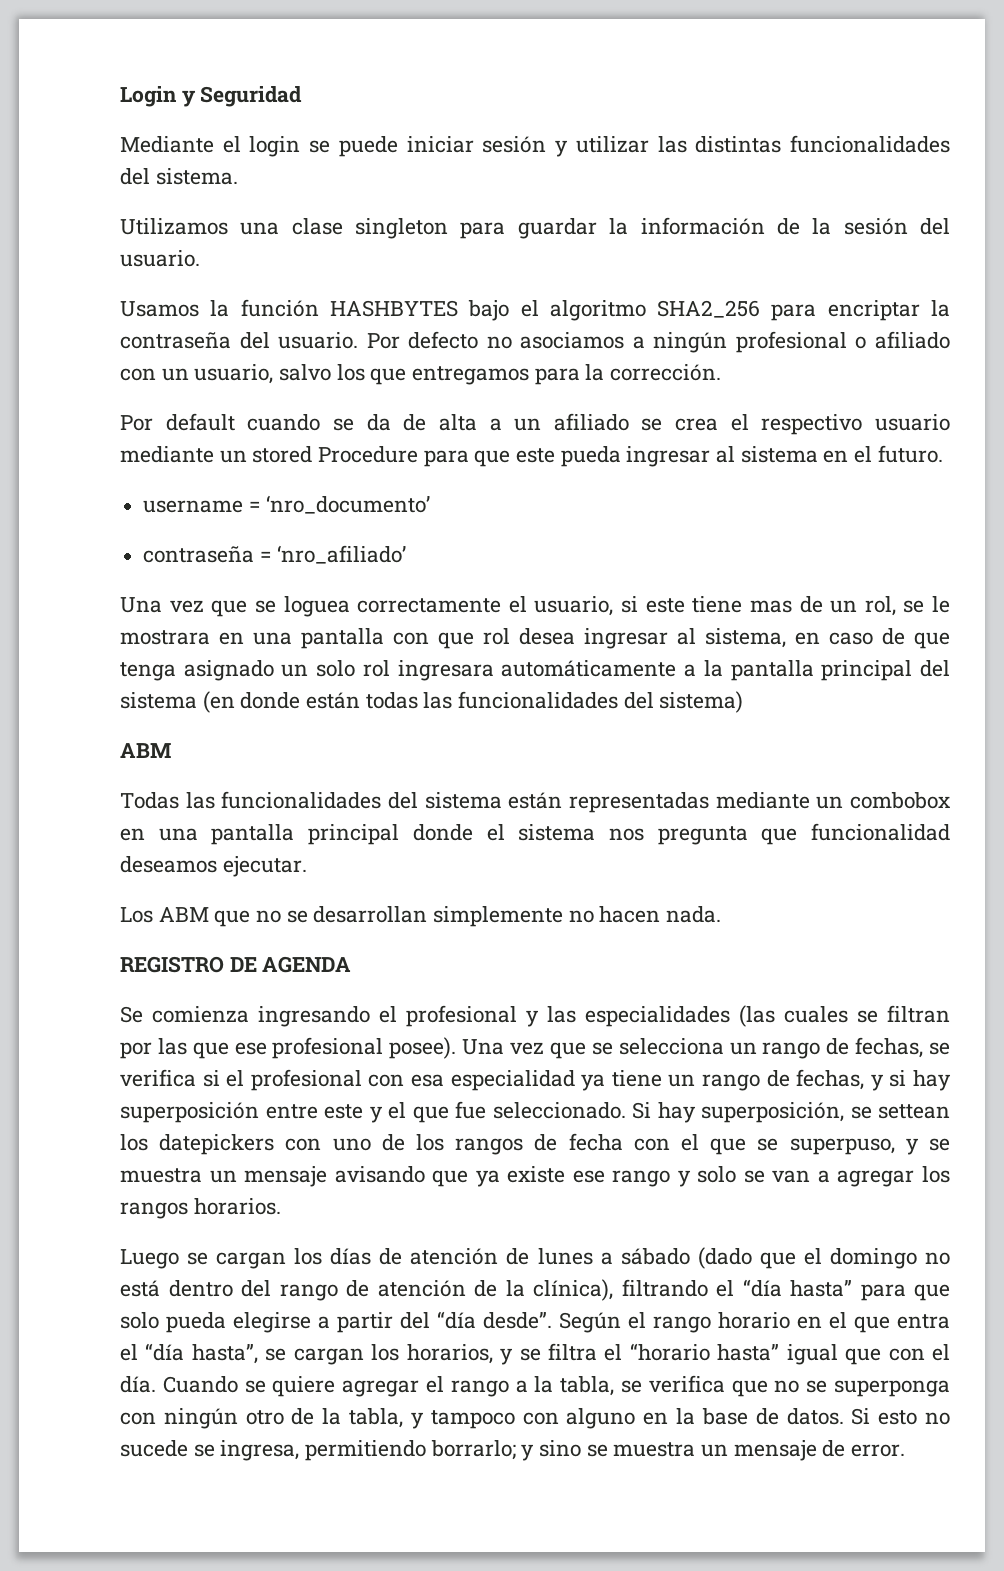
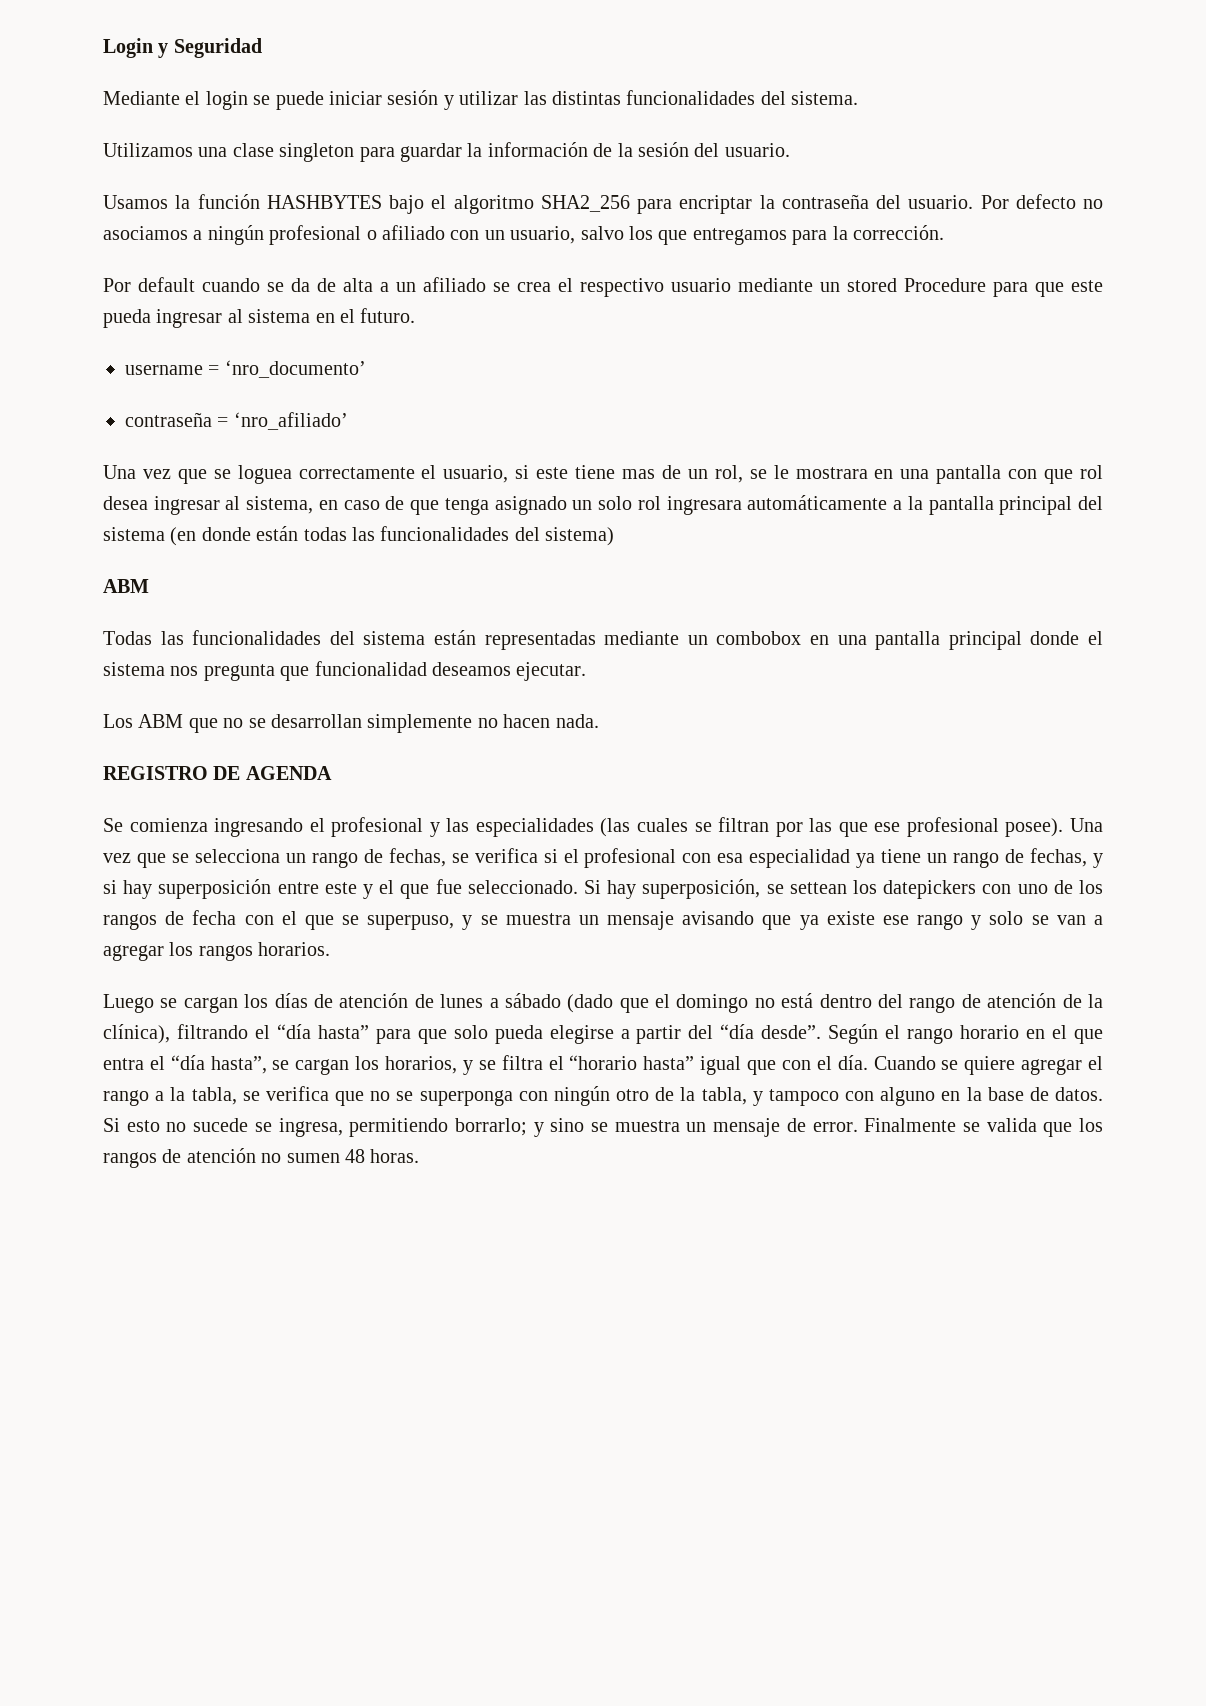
+ Finalmente se valida que los rangos de atención no sumen 48 horas.

